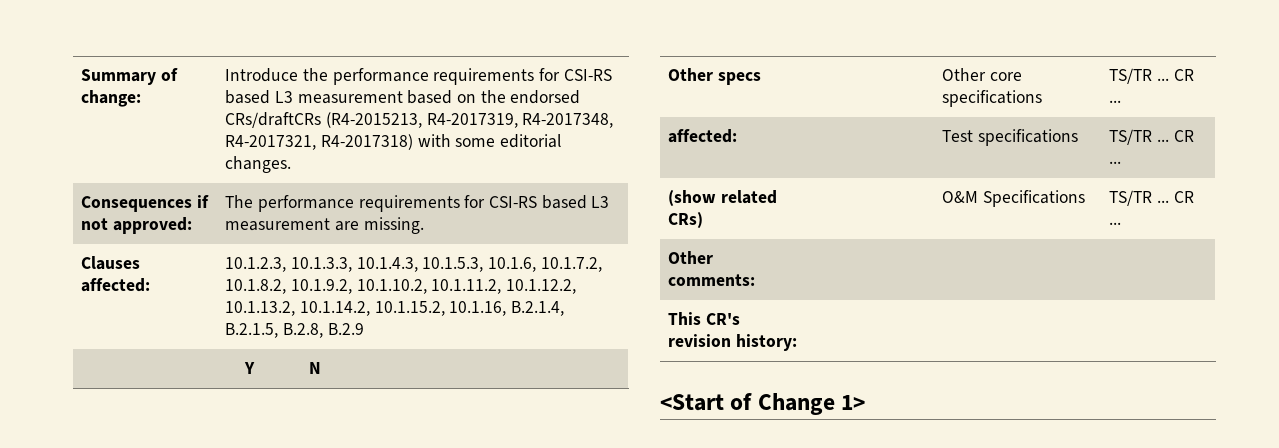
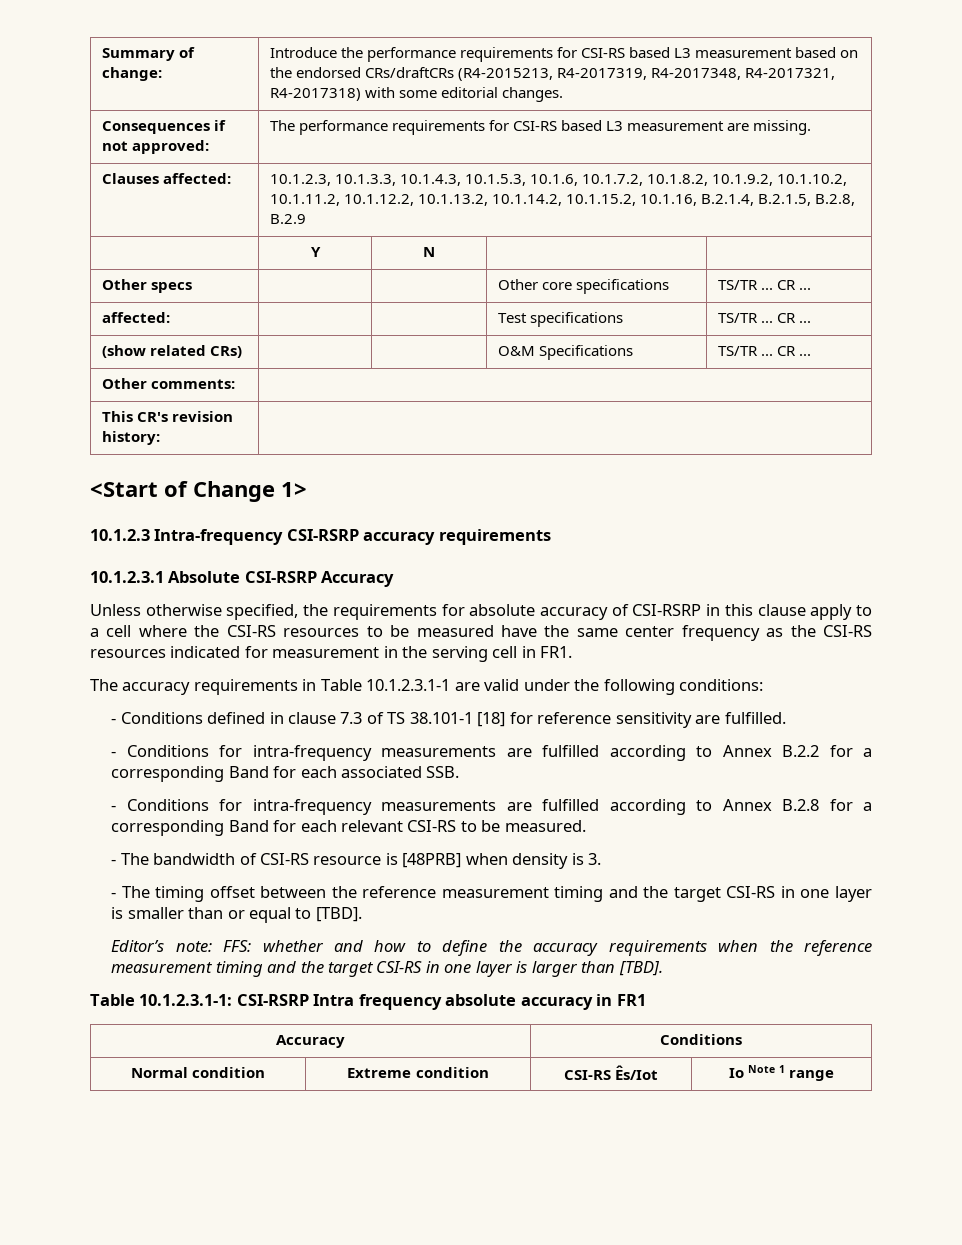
+ 10.1.2.3 Intra-frequency CSI-RSRP accuracy requirements
+ 10.1.2.3.1 Absolute CSI-RSRP Accuracy
+ Unless otherwise specified, the requirements for absolute accuracy of CSI-RSRP in this clause apply to a cell where the CSI-RS resources to be measured have the same center frequency as the CSI-RS resources indicated for measurement in the serving cell in FR1.
+ The accuracy requirements in Table 10.1.2.3.1-1 are valid under the following conditions:
+ - Conditions defined in clause 7.3 of TS 38.101-1 [18] for reference sensitivity are fulfilled.
+ - Conditions for intra-frequency measurements are fulfilled according to Annex B.2.2 for a corresponding Band for each associated SSB.
+ - Conditions for intra-frequency measurements are fulfilled according to Annex B.2.8 for a corresponding Band for each relevant CSI-RS to be measured.
+ - The bandwidth of CSI-RS resource is [48PRB] when density is 3.
+ - The timing offset between the reference measurement timing and the target CSI-RS in one layer is smaller than or equal to [TBD].
+ Editor’s note: FFS: whether and how to define the accuracy requirements when the reference measurement timing and the target CSI-RS in one layer is larger than [TBD].
+ Table 10.1.2.3.1-1: CSI-RSRP Intra frequency absolute accuracy in FR1
+ Accuracy | Conditions
+ Normal condition | Extreme condition | CSI-RS Ês/Iot | Io Note 1 range

